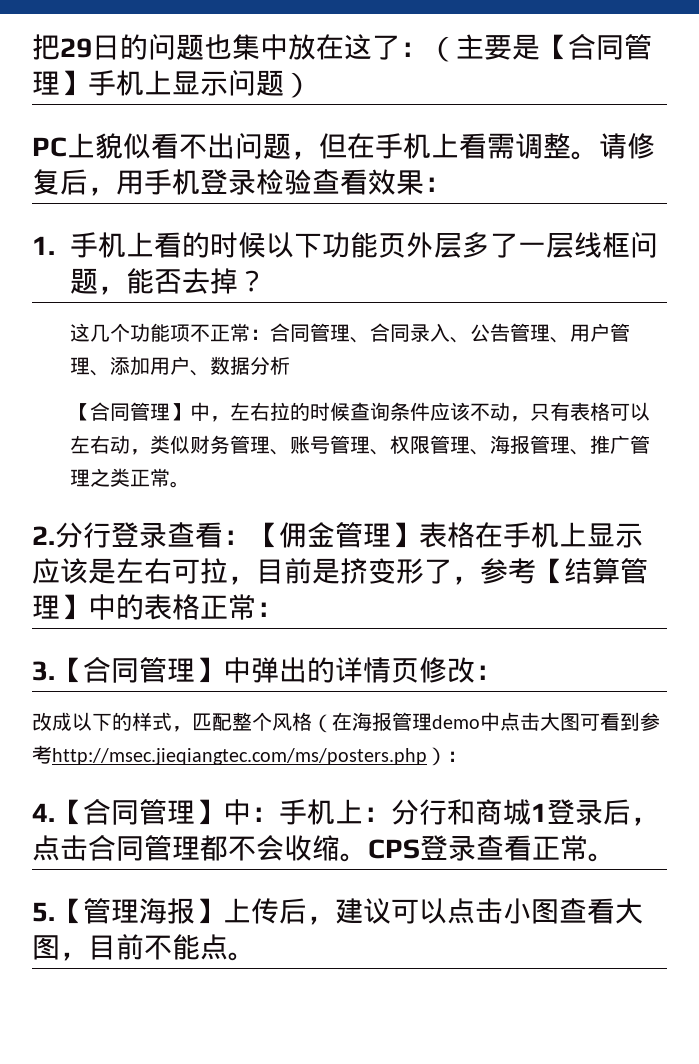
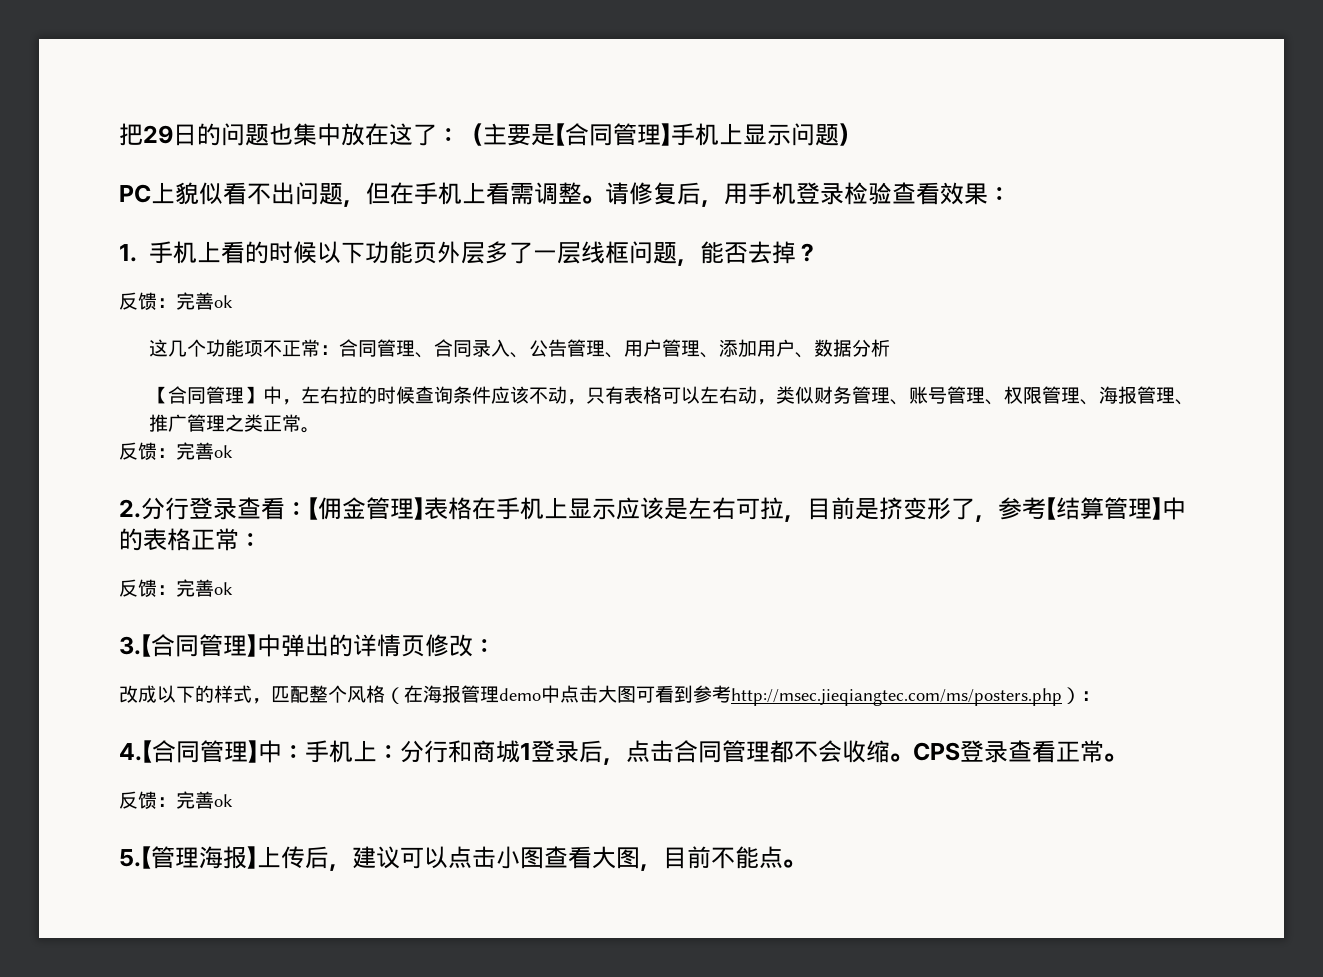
  1.手机上看的时候以下功能页外层多了一层线框问题，能否去掉？
+ 反馈：完善ok
  【合同管理】中，左右拉的时候查询条件应该不动，只有表格可以左右动，类似财务管理、账号管理、权限管理、海报管理、推广管理之类正常。
+ 反馈：完善ok
  2.分行登录查看：【佣金管理】表格在手机上显示应该是左右可拉，目前是挤变形了，参考【结算管理】中的表格正常：
+ 反馈：完善ok
  CPS登录查看正常。
+ 反馈：完善ok

